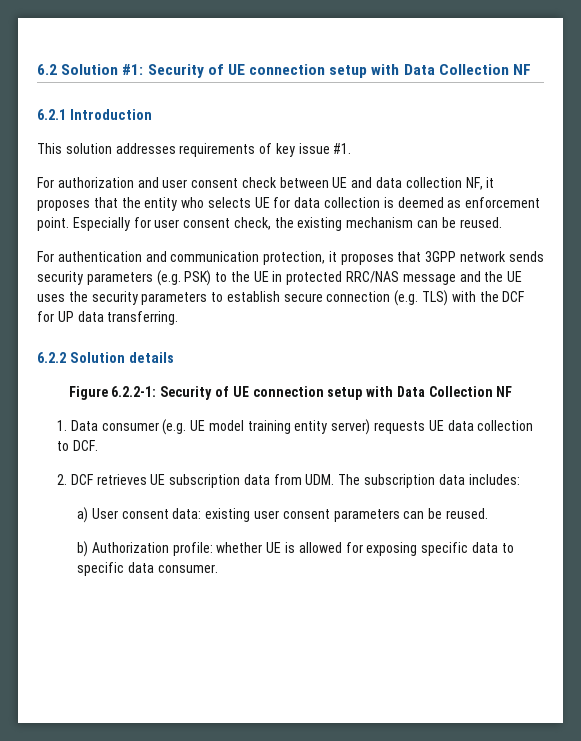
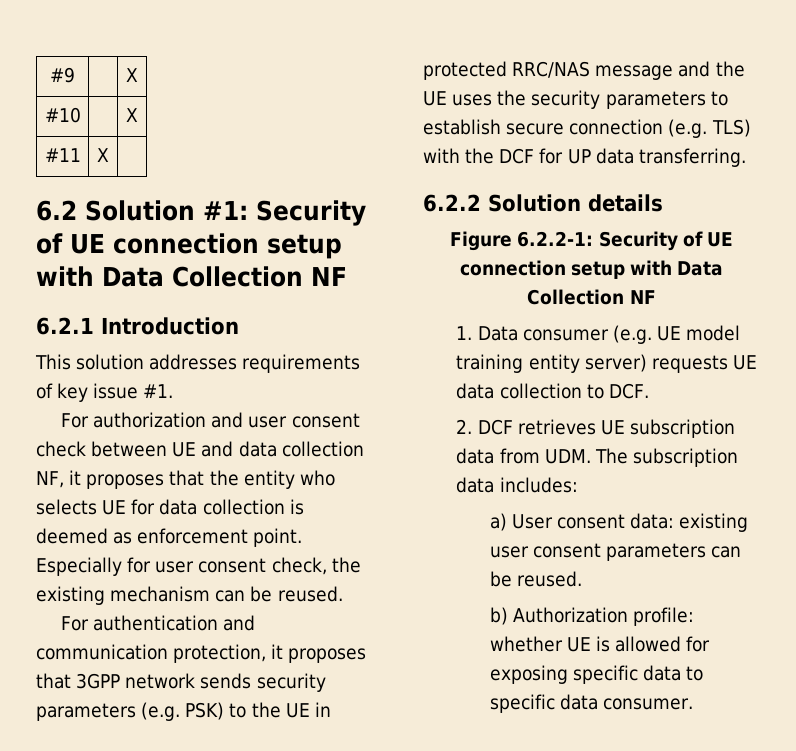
+ #9 | | X
+ #10 | | X
+ #11 | X |

